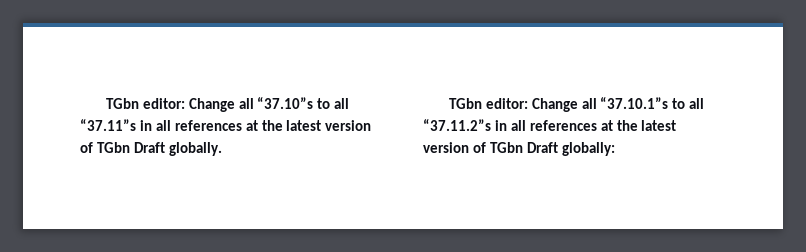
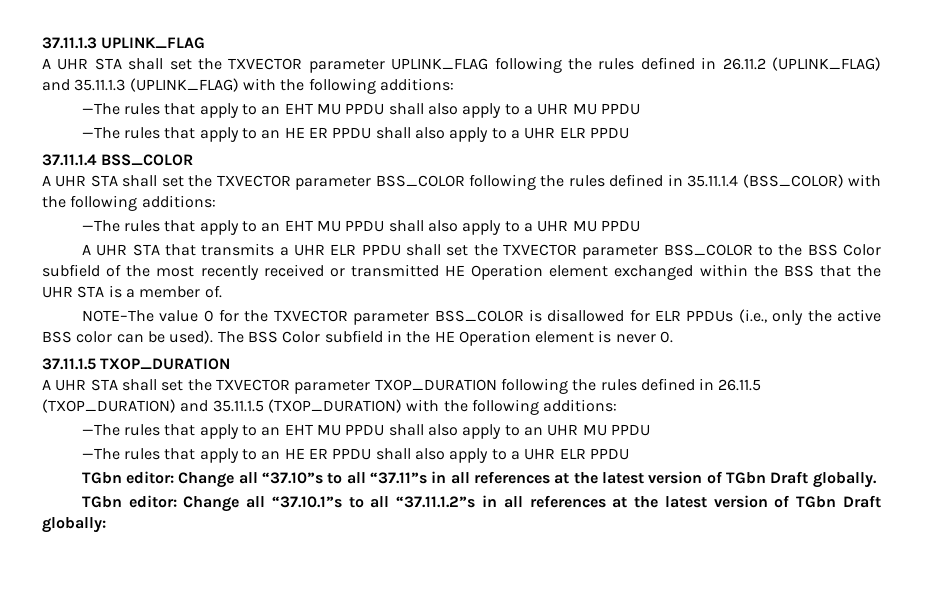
+ 37.11.1.3 UPLINK_FLAG
+ A UHR STA shall set the TXVECTOR parameter UPLINK_FLAG following the rules defined in 26.11.2 (UPLINK_FLAG) and 35.11.1.3 (UPLINK_FLAG) with the following additions:
+ —The rules that apply to an EHT MU PPDU shall also apply to a UHR MU PPDU
+ —The rules that apply to an HE ER PPDU shall also apply to a UHR ELR PPDU
+ 37.11.1.4 BSS_COLOR
+ A UHR STA shall set the TXVECTOR parameter BSS_COLOR following the rules defined in 35.11.1.4 (BSS_COLOR) with the following additions:
+ —The rules that apply to an EHT MU PPDU shall also apply to a UHR MU PPDU
+ A UHR STA that transmits a UHR ELR PPDU shall set the TXVECTOR parameter BSS_COLOR to the BSS Color subfield of the most recently received or transmitted HE Operation element exchanged within the BSS that the UHR STA is a member of.
+ NOTE–The value 0 for the TXVECTOR parameter BSS_COLOR is disallowed for ELR PPDUs (i.e., only the active BSS color can be used). The BSS Color subfield in the HE Operation element is never 0.
+ 37.11.1.5 TXOP_DURATION
+ A UHR STA shall set the TXVECTOR parameter TXOP_DURATION following the rules defined in 26.11.5 (TXOP_DURATION) and 35.11.1.5 (TXOP_DURATION) with the following additions:
+ —The rules that apply to an EHT MU PPDU shall also apply to an UHR MU PPDU
+ —The rules that apply to an HE ER PPDU shall also apply to a UHR ELR PPDU
- TGbn editor: Change all “37.10.1”s to all “37.11.2”s in all references at the latest version of TGbn Draft globally:
+ TGbn editor: Change all “37.10.1”s to all “37.11.1.2”s in all references at the latest version of TGbn Draft globally:

